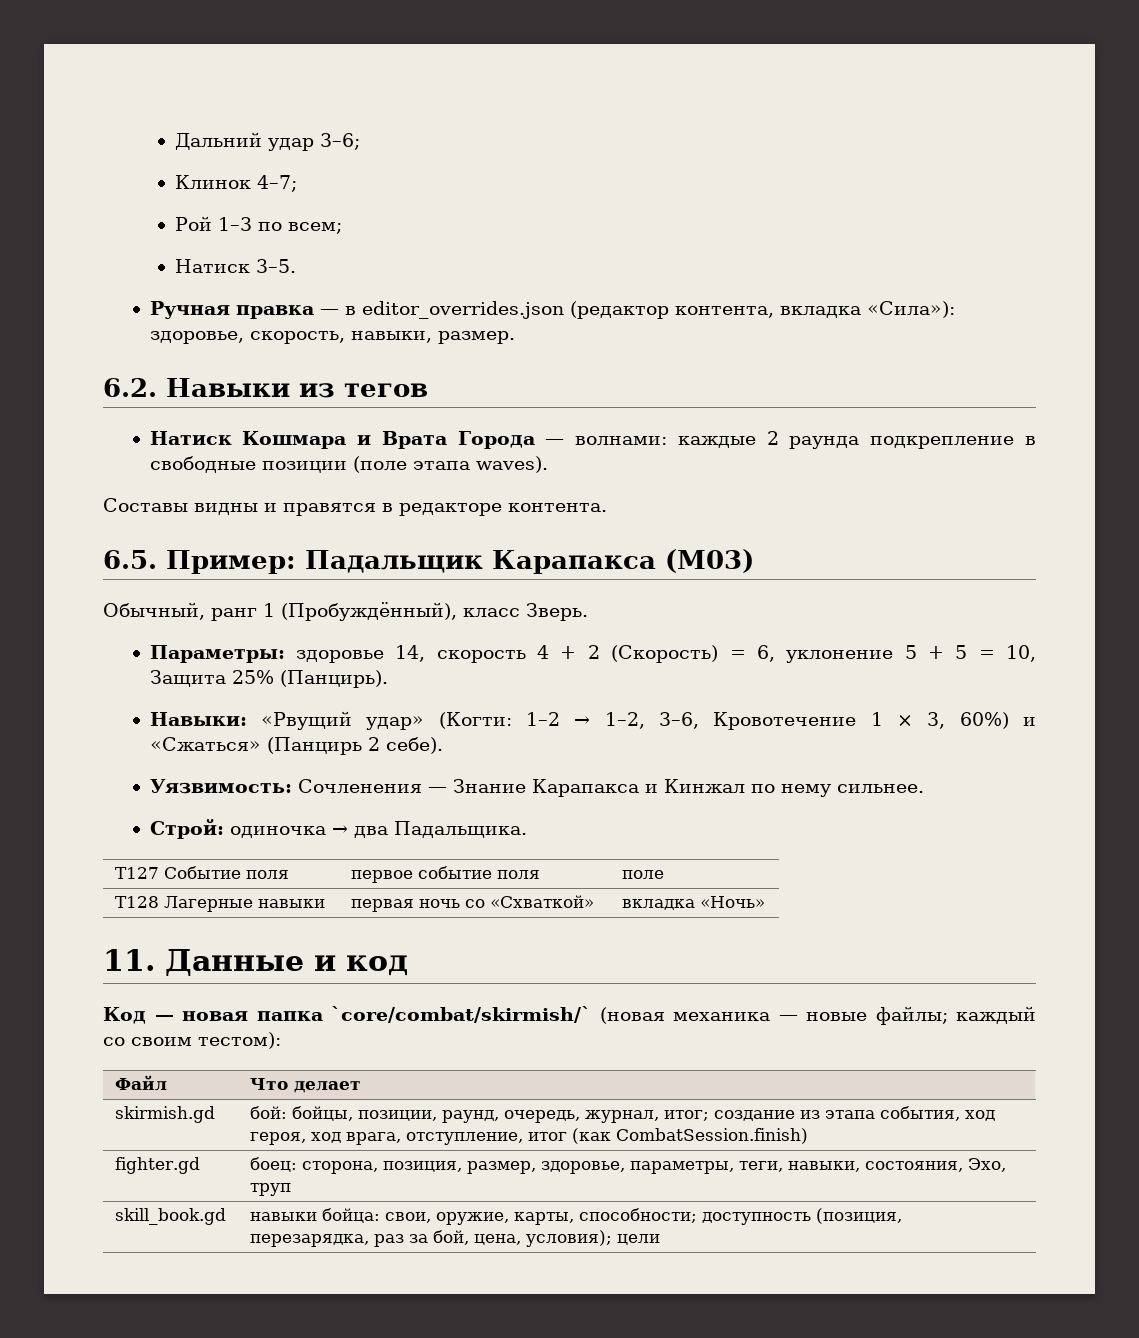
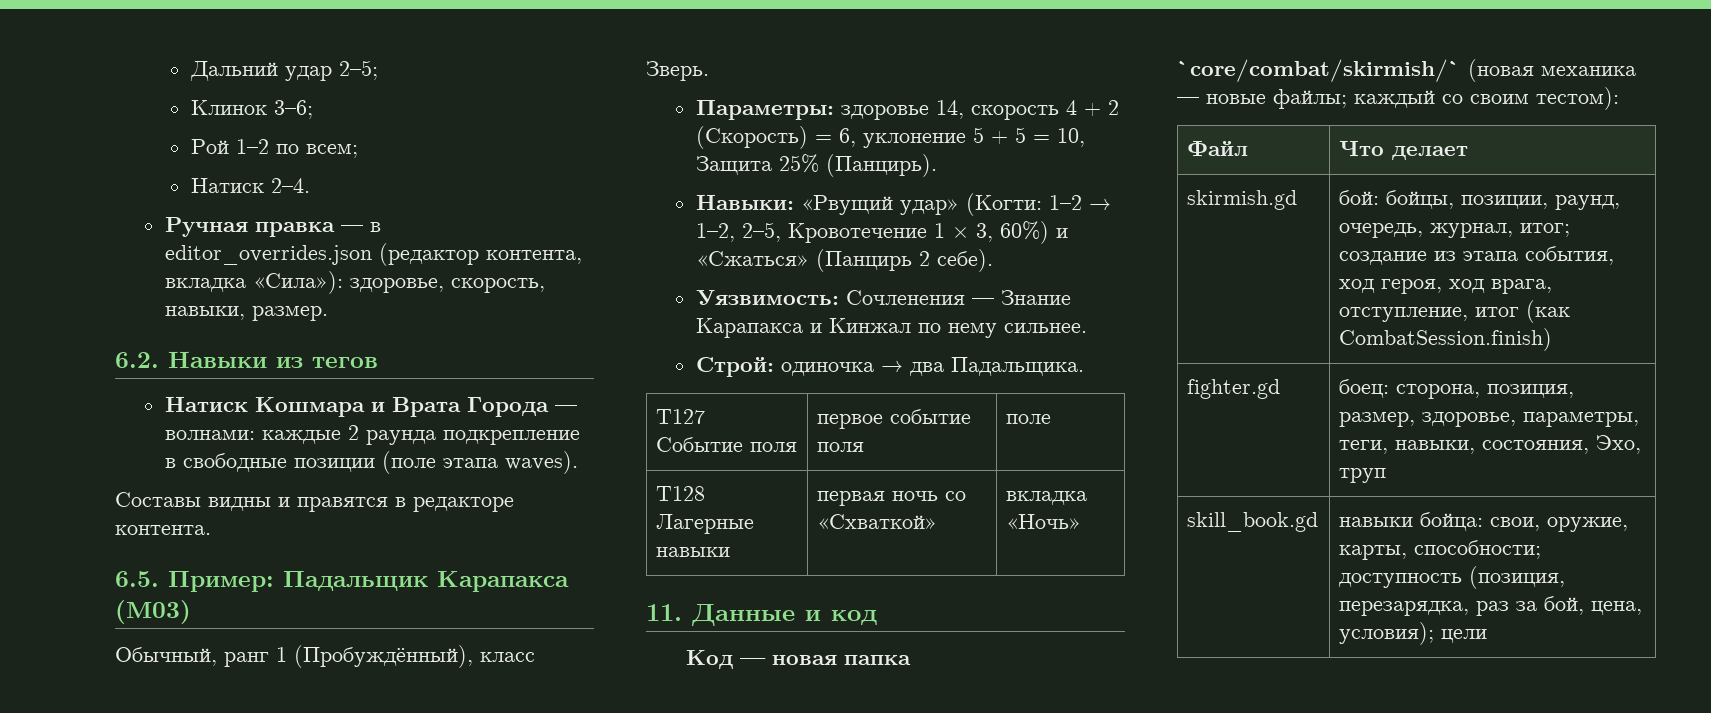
- Дальний удар 3–6;
+ Дальний удар 2–5;
+ Клинок 3–6;
- Клинок 4–7;
- Рой 1–3 по всем;
+ Рой 1–2 по всем;
- Натиск 3–5.
+ Натиск 2–4.
- Навыки: «Рвущий удар» (Когти: 1–2 → 1–2, 3–6, Кровотечение 1 × 3, 60%) и «Сжаться» (Панцирь 2 себе).
+ Навыки: «Рвущий удар» (Когти: 1–2 → 1–2, 2–5, Кровотечение 1 × 3, 60%) и «Сжаться» (Панцирь 2 себе).

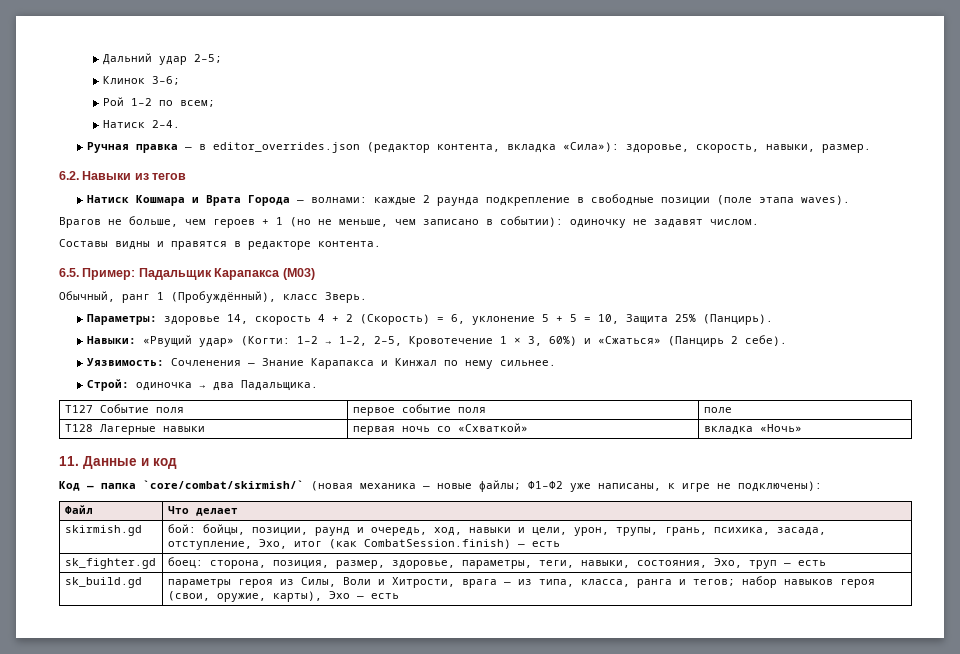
+ Врагов не больше, чем героев + 1 (но не меньше, чем записано в событии): одиночку не задавят числом.
- Код — новая папка `core/combat/skirmish/` (новая механика — новые файлы; каждый со своим тестом):
+ Код — папка `core/combat/skirmish/` (новая механика — новые файлы; Ф1–Ф2 уже написаны, к игре не подключены):
- skirmish.gd | бой: бойцы, позиции, раунд, очередь, журнал, итог; создание из этапа события, ход героя, ход врага, отступление, итог (как CombatSession.finish)
- fighter.gd | боец: сторона, позиция, размер, здоровье, параметры, теги, навыки, состояния, Эхо, труп
- skill_book.gd | навыки бойца: свои, оружие, карты, способности; доступность (позиция, перезарядка, раз за бой, цена, условия); цели
+ skirmish.gd | бой: бойцы, позиции, раунд и очередь, ход, навыки и цели, урон, трупы, грань, психика, засада, отступление, Эхо, итог (как CombatSession.finish) — есть
+ sk_fighter.gd | боец: сторона, позиция, размер, здоровье, параметры, теги, навыки, состояния, Эхо, труп — есть
+ sk_build.gd | параметры героя из Силы, Воли и Хитрости, врага — из типа, класса, ранга и тегов; набор навыков героя (свои, оружие, карты), Эхо — есть

